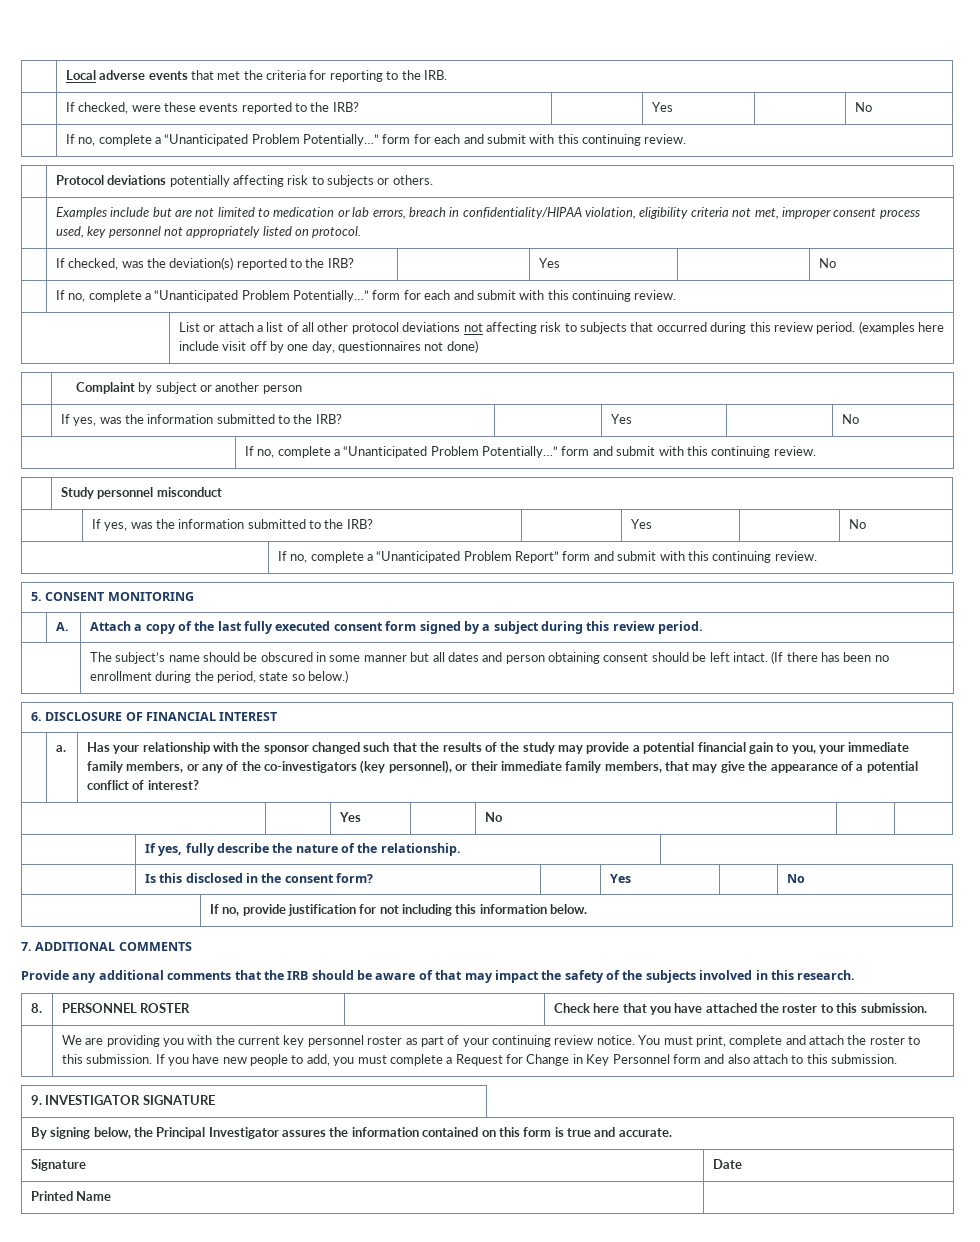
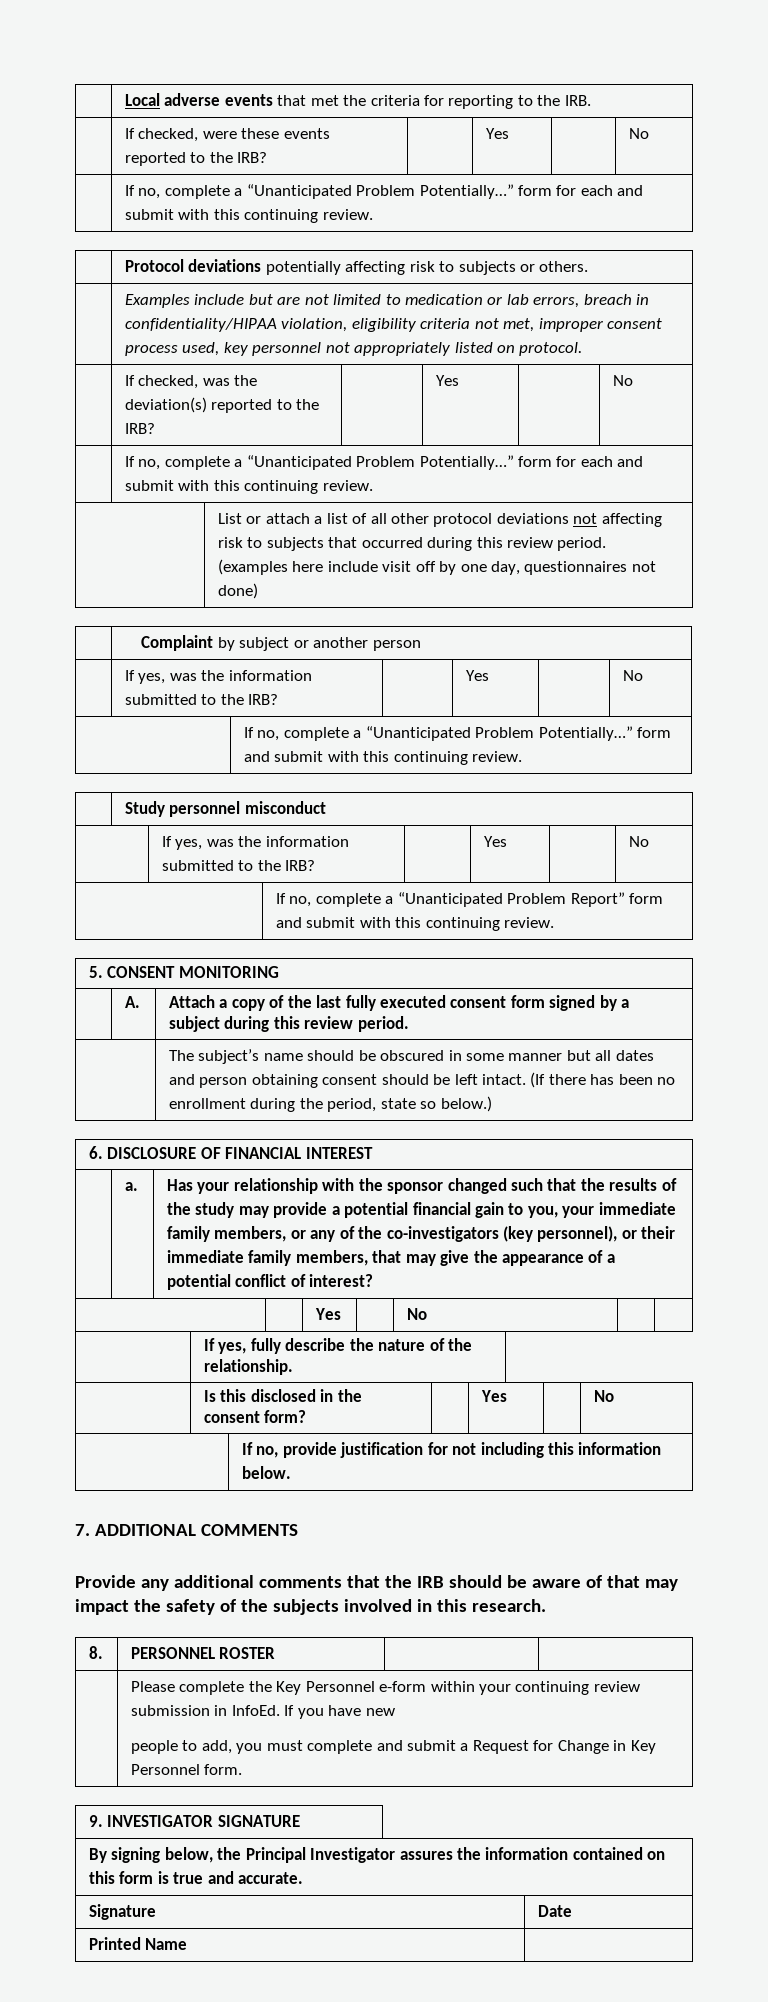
- 8. | PERSONNEL ROSTER | | Check here that you have attached the roster to this submission.
- | We are providing you with the current key personnel roster as part of your continuing review notice. You must print, complete and attach the roster to this submission. If you have new people to add, you must complete a Request for Change in Key Personnel form and also attach to this submission.
+ 8. | PERSONNEL ROSTER | |
+ | Please complete the Key Personnel e-form within your continuing review submission in InfoEd. If you have new
+ people to add, you must complete and submit a Request for Change in Key Personnel form.

